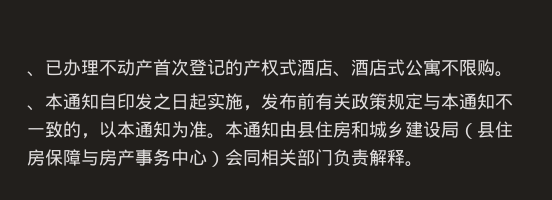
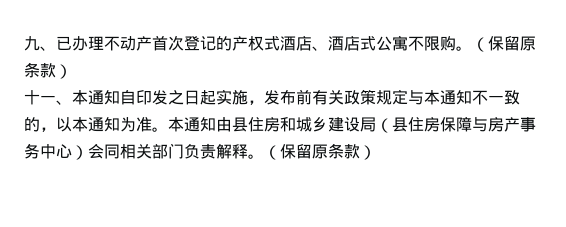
- 、已办理不动产首次登记的产权式酒店、酒店式公寓不限购。
- 、本通知自印发之日起实施，发布前有关政策规定与本通知不一致的，以本通知为准。
+ 九、已办理不动产首次登记的产权式酒店、酒店式公寓不限购。（保留原条款）
+ 十一、本通知自印发之日起实施，发布前有关政策规定与本通知不一致的，以本通知为准。
- 本通知由县住房和城乡建设局（县住房保障与房产事务中心）会同相关部门负责解释。
+ 本通知由县住房和城乡建设局（县住房保障与房产事务中心）会同相关部门负责解释。（保留原条款）

